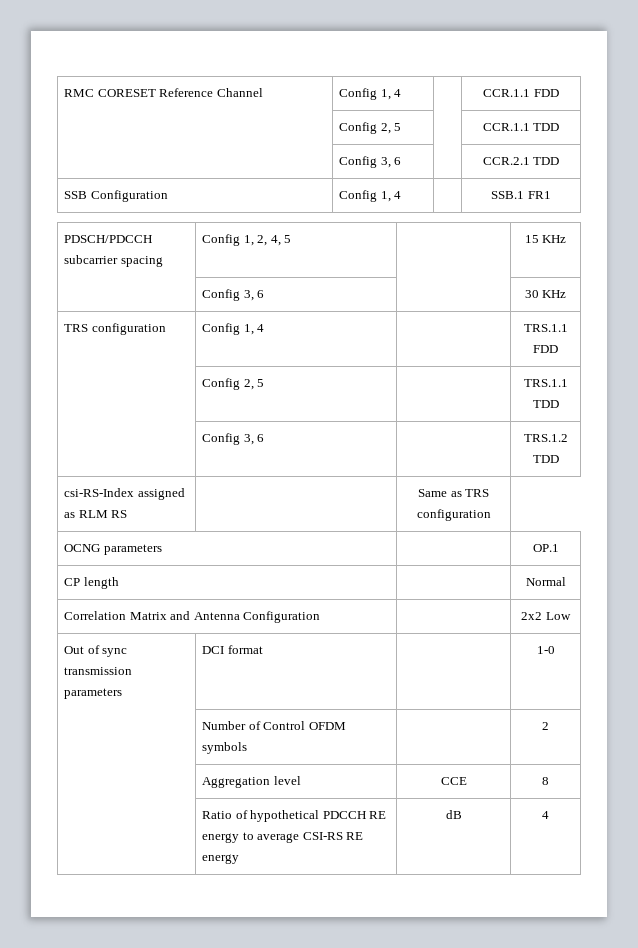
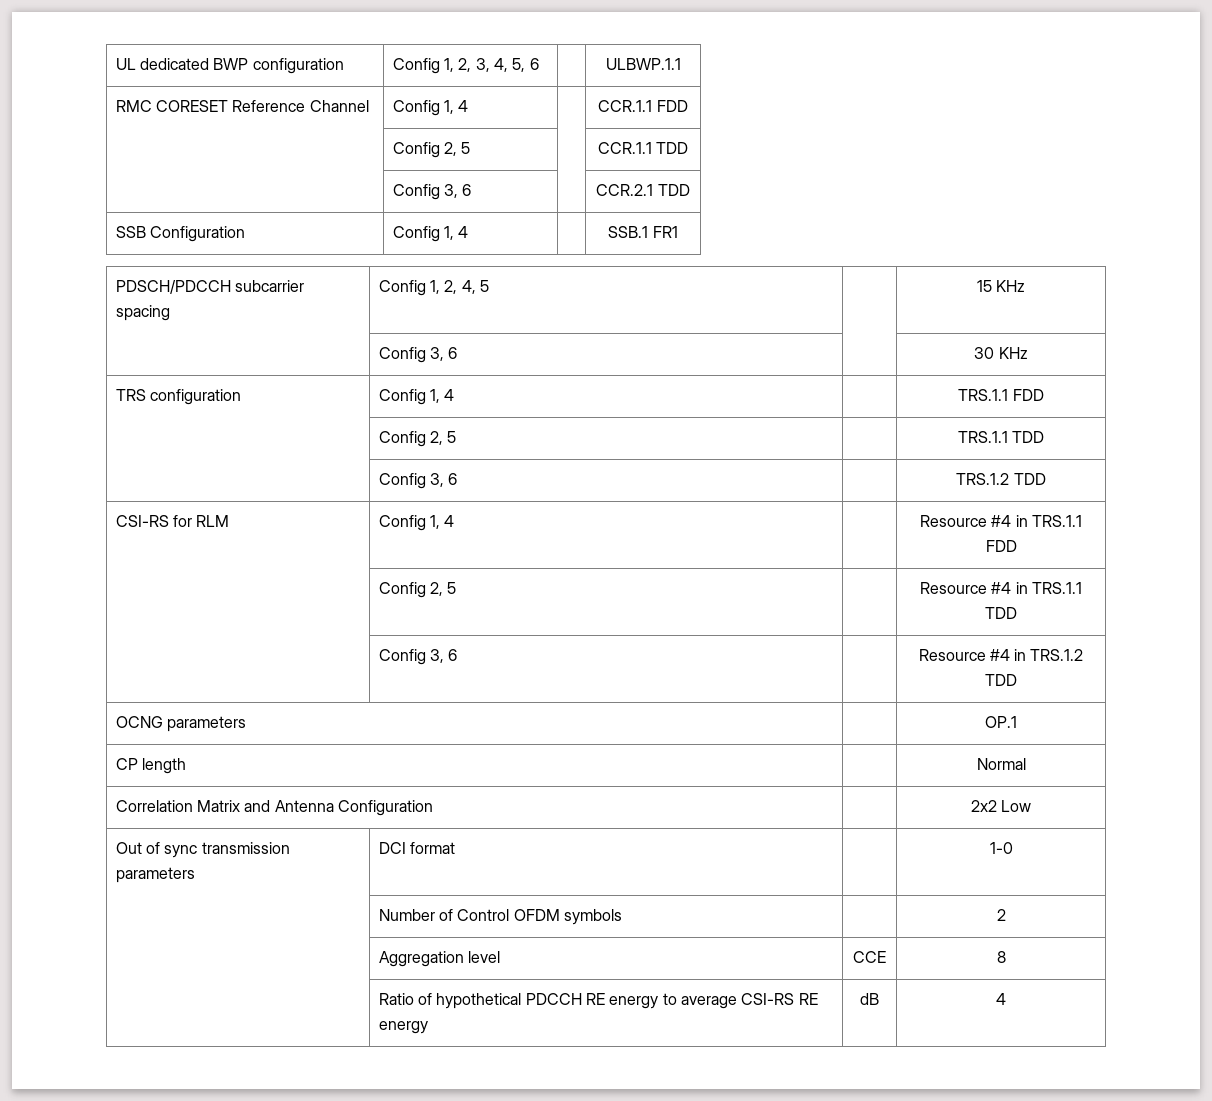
+ UL dedicated BWP configuration | Config 1, 2, 3, 4, 5, 6 | | ULBWP.1.1
- csi-RS-Index assigned as RLM RS | | Same as TRS configuration
+ CSI-RS for RLM | Config 1, 4 | | Resource #4 in TRS.1.1 FDD
+ | Config 2, 5 | | Resource #4 in TRS.1.1 TDD
+ | Config 3, 6 | | Resource #4 in TRS.1.2 TDD

